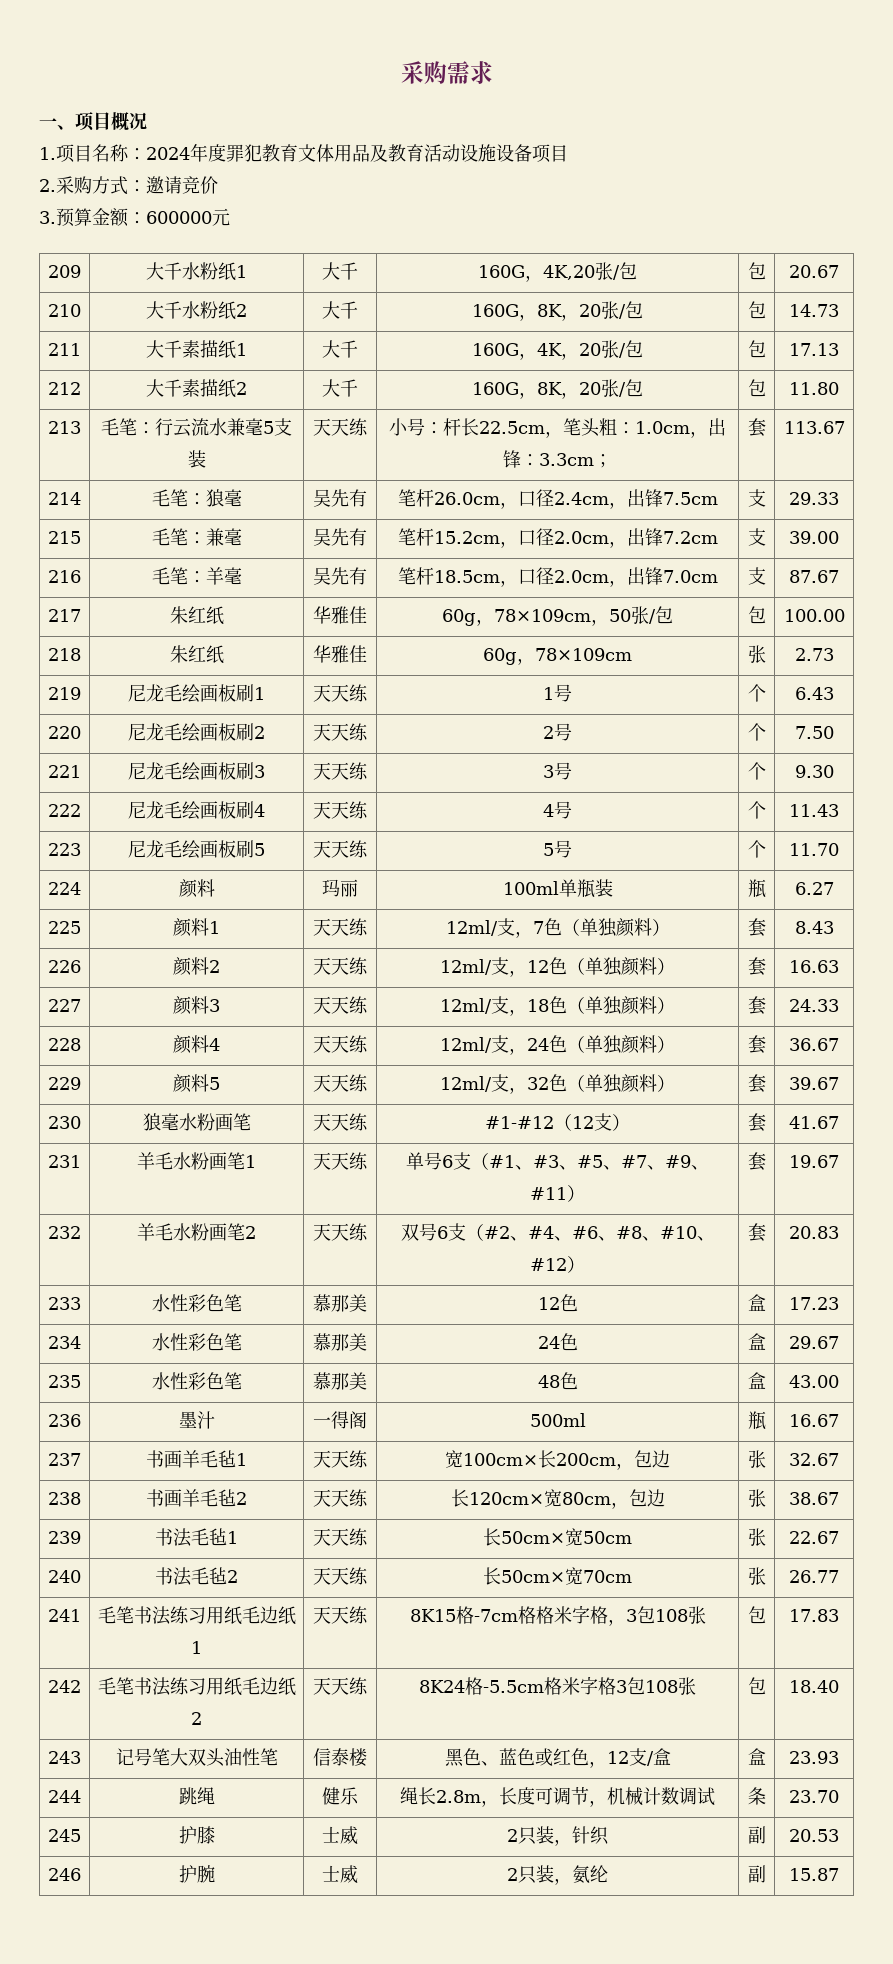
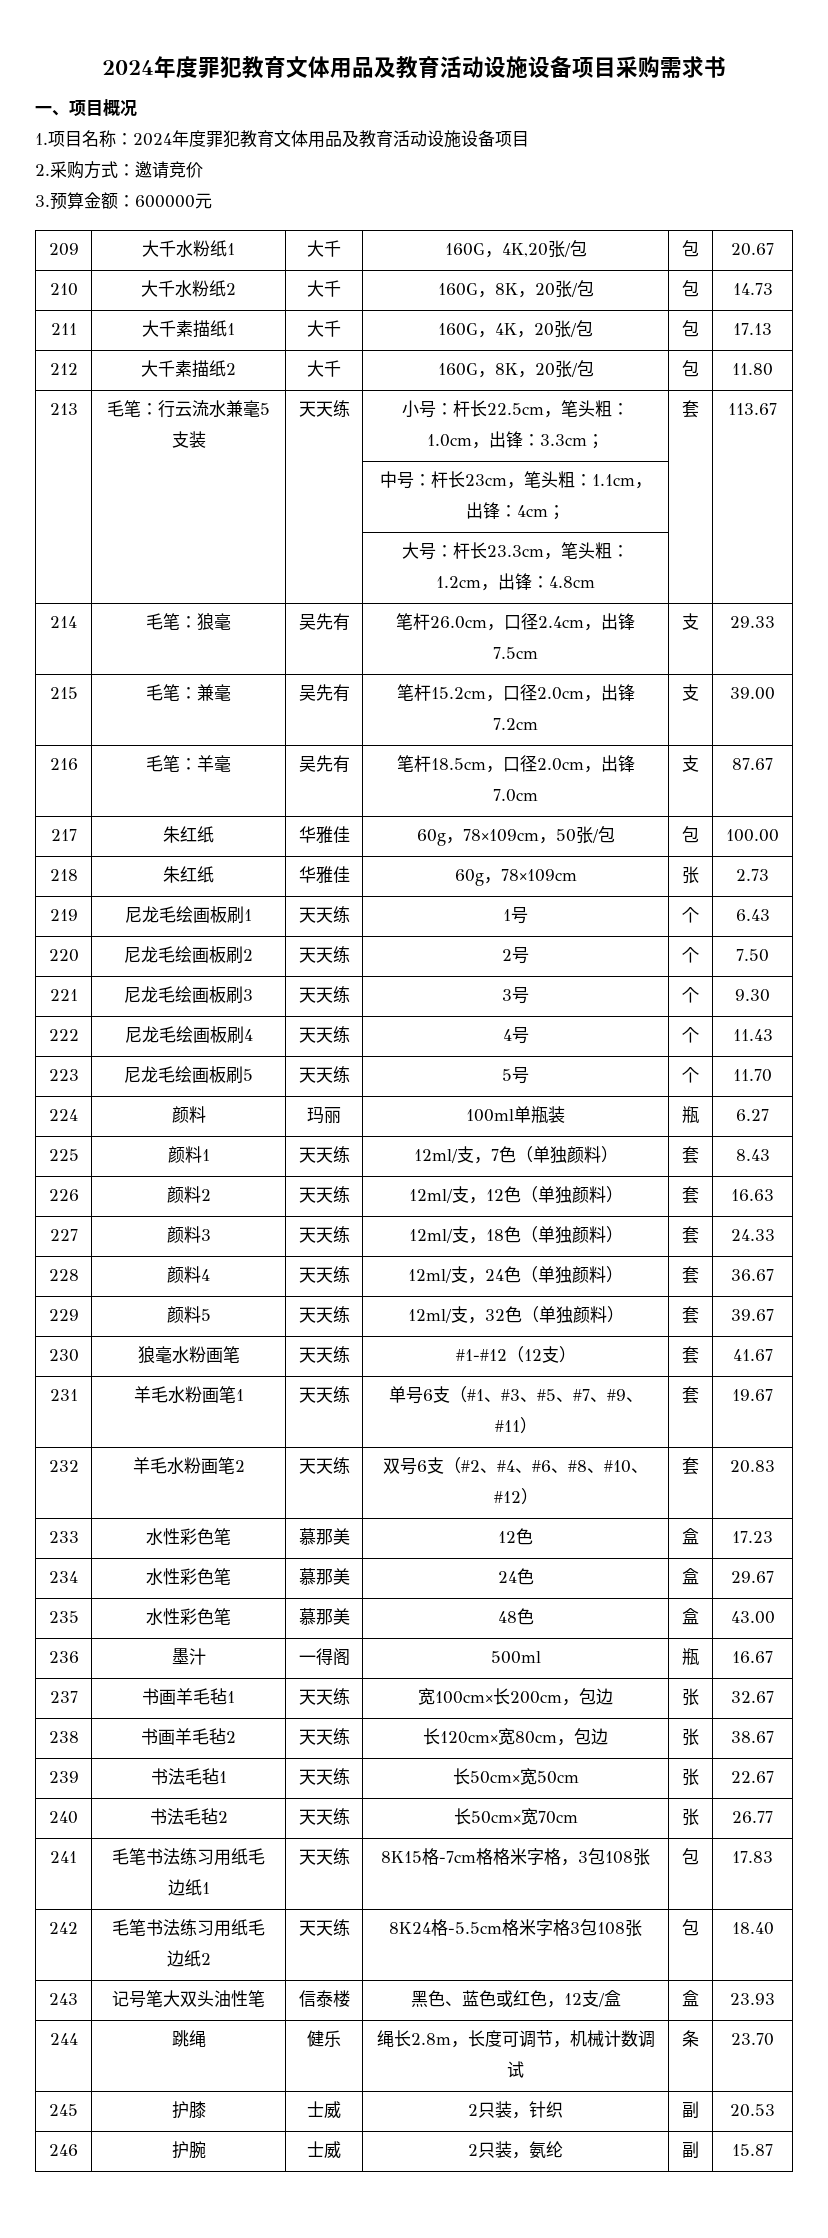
- 采购需求
+ 2024年度罪犯教育文体用品及教育活动设施设备项目采购需求书
+ | | | 中号：杆长23cm，笔头粗：1.1cm，出锋：4cm； | |
+ | | | 大号：杆长23.3cm，笔头粗：1.2cm，出锋：4.8cm | |

